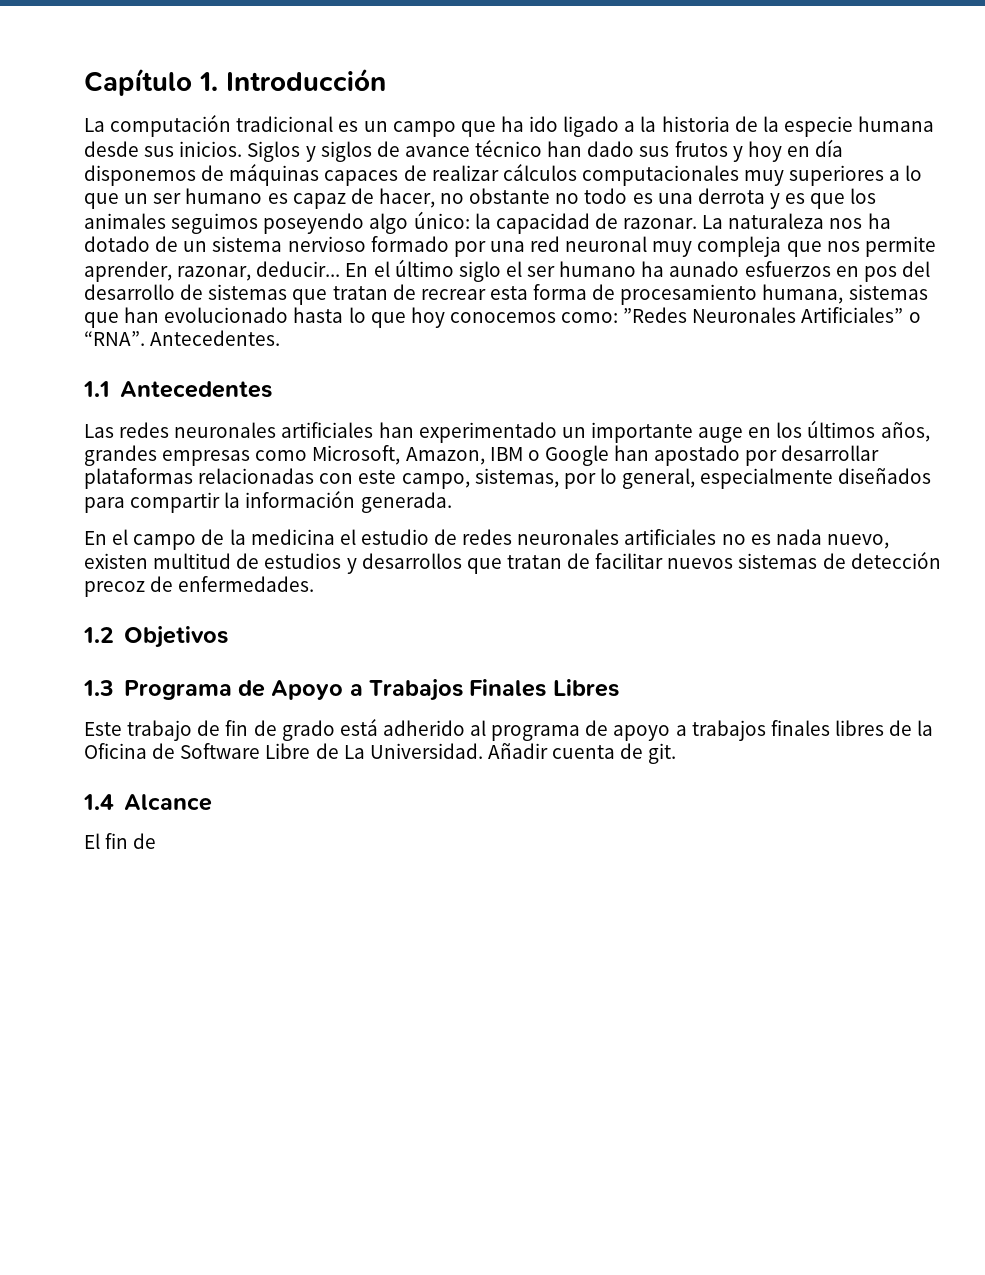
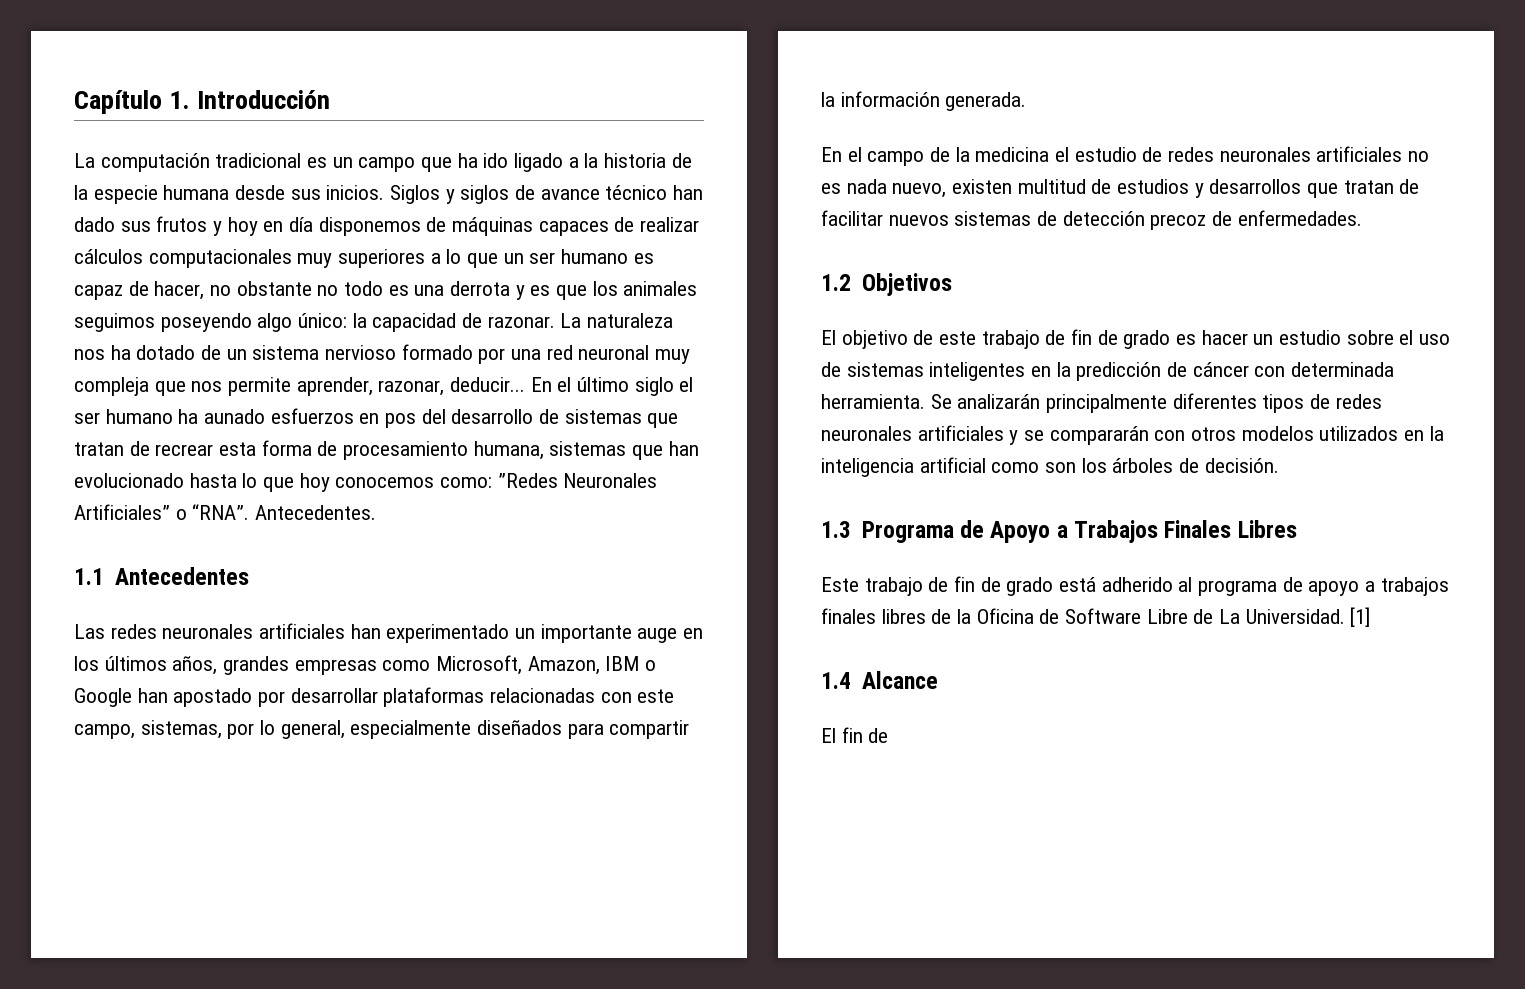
+ El objetivo de este trabajo de fin de grado es hacer un estudio sobre el uso de sistemas inteligentes en la predicción de cáncer con determinada herramienta. Se analizarán principalmente diferentes tipos de redes neuronales artificiales y se compararán con otros modelos utilizados en la inteligencia artificial como son los árboles de decisión.
- Añadir cuenta de git.
+ [1]

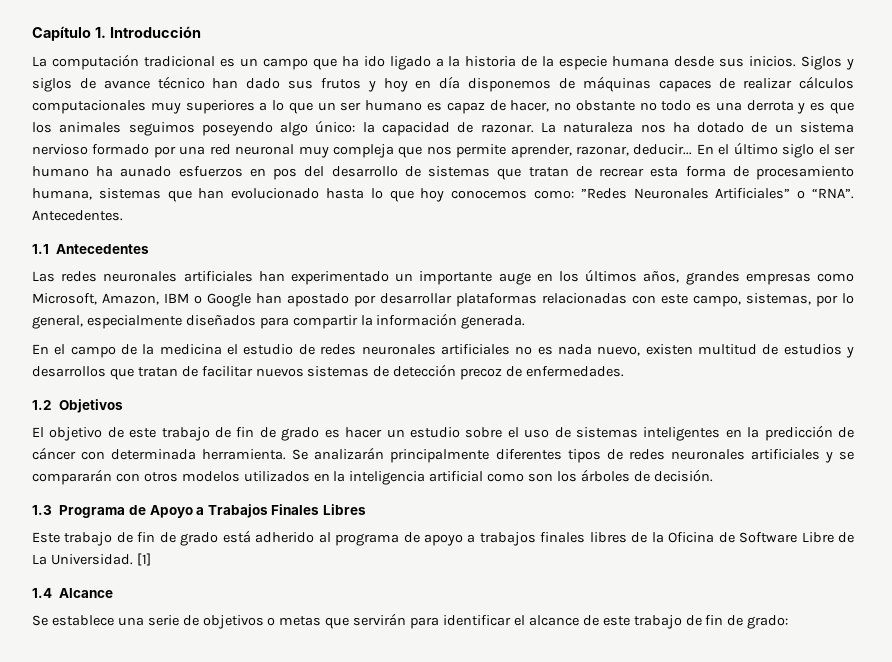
- El fin de
+ Se establece una serie de objetivos o metas que servirán para identificar el alcance de este trabajo de fin de grado:

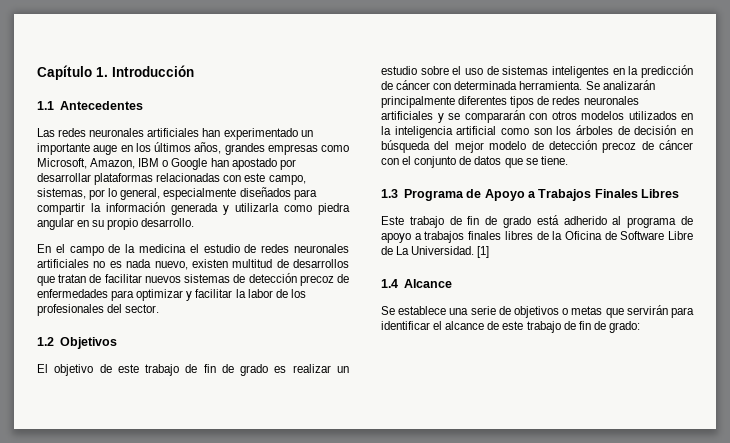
- La computación tradicional es un campo que ha ido ligado a la historia de la especie humana desde sus inicios. Siglos y siglos de avance técnico han dado sus frutos y hoy en día disponemos de máquinas capaces de realizar cálculos computacionales muy superiores a lo que un ser humano es capaz de hacer, no obstante no todo es una derrota y es que los animales seguimos poseyendo algo único: la capacidad de razonar. La naturaleza nos ha dotado de un sistema nervioso formado por una red neuronal muy compleja que nos permite aprender, razonar, deducir... En el último siglo el ser humano ha aunado esfuerzos en pos del desarrollo de sistemas que tratan de recrear esta forma de procesamiento humana, sistemas que han evolucionado hasta lo que hoy conocemos como: ”Redes Neuronales Artificiales” o “RNA”. Antecedentes.
- Las redes neuronales artificiales han experimentado un importante auge en los últimos años, grandes empresas como Microsoft, Amazon, IBM o Google han apostado por desarrollar plataformas relacionadas con este campo, sistemas, por lo general, especialmente diseñados para compartir la información generada.
+ Las redes neuronales artificiales han experimentado un importante auge en los últimos años, grandes empresas como Microsoft, Amazon, IBM o Google han apostado por desarrollar plataformas relacionadas con este campo, sistemas, por lo general, especialmente diseñados para compartir la información generada y utilizarla como piedra angular en su propio desarrollo.
- En el campo de la medicina el estudio de redes neuronales artificiales no es nada nuevo, existen multitud de estudios y desarrollos que tratan de facilitar nuevos sistemas de detección precoz de enfermedades.
+ En el campo de la medicina el estudio de redes neuronales artificiales no es nada nuevo, existen multitud de desarrollos que tratan de facilitar nuevos sistemas de detección precoz de enfermedades para optimizar y facilitar la labor de los profesionales del sector.
- El objetivo de este trabajo de fin de grado es hacer un estudio sobre el uso de sistemas inteligentes en la predicción de cáncer con determinada herramienta.
+ El objetivo de este trabajo de fin de grado es realizar un estudio sobre el uso de sistemas inteligentes en la predicción de cáncer con determinada herramienta.
- Se analizarán principalmente diferentes tipos de redes neuronales artificiales y se compararán con otros modelos utilizados en la inteligencia artificial como son los árboles de decisión.
+ Se analizarán principalmente diferentes tipos de redes neuronales artificiales y se compararán con otros modelos utilizados en la inteligencia artificial como son los árboles de decisión en búsqueda del mejor modelo de detección precoz de cáncer con el conjunto de datos que se tiene.

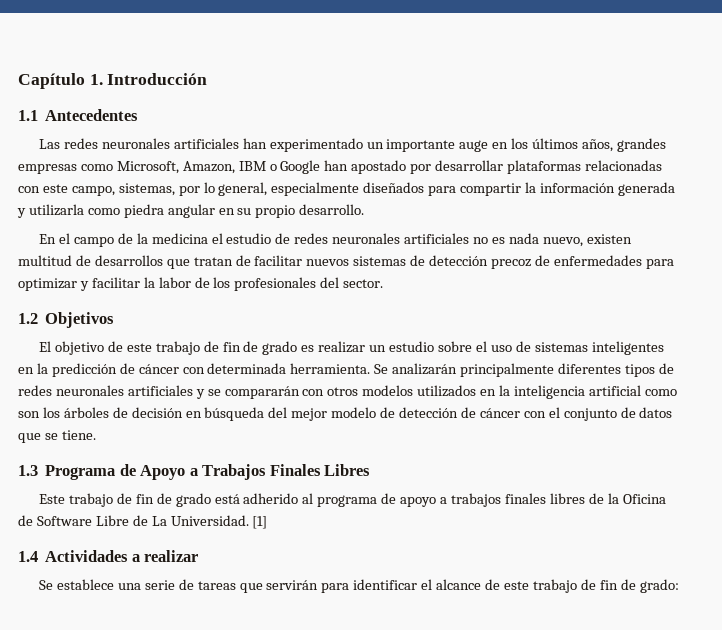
- Se analizarán principalmente diferentes tipos de redes neuronales artificiales y se compararán con otros modelos utilizados en la inteligencia artificial como son los árboles de decisión en búsqueda del mejor modelo de detección precoz de cáncer con el conjunto de datos que se tiene.
+ Se analizarán principalmente diferentes tipos de redes neuronales artificiales y se compararán con otros modelos utilizados en la inteligencia artificial como son los árboles de decisión en búsqueda del mejor modelo de detección de cáncer con el conjunto de datos que se tiene.
- 1.4 Alcance
+ 1.4 Actividades a realizar
- Se establece una serie de objetivos o metas que servirán para identificar el alcance de este trabajo de fin de grado:
+ Se establece una serie de tareas que servirán para identificar el alcance de este trabajo de fin de grado:

